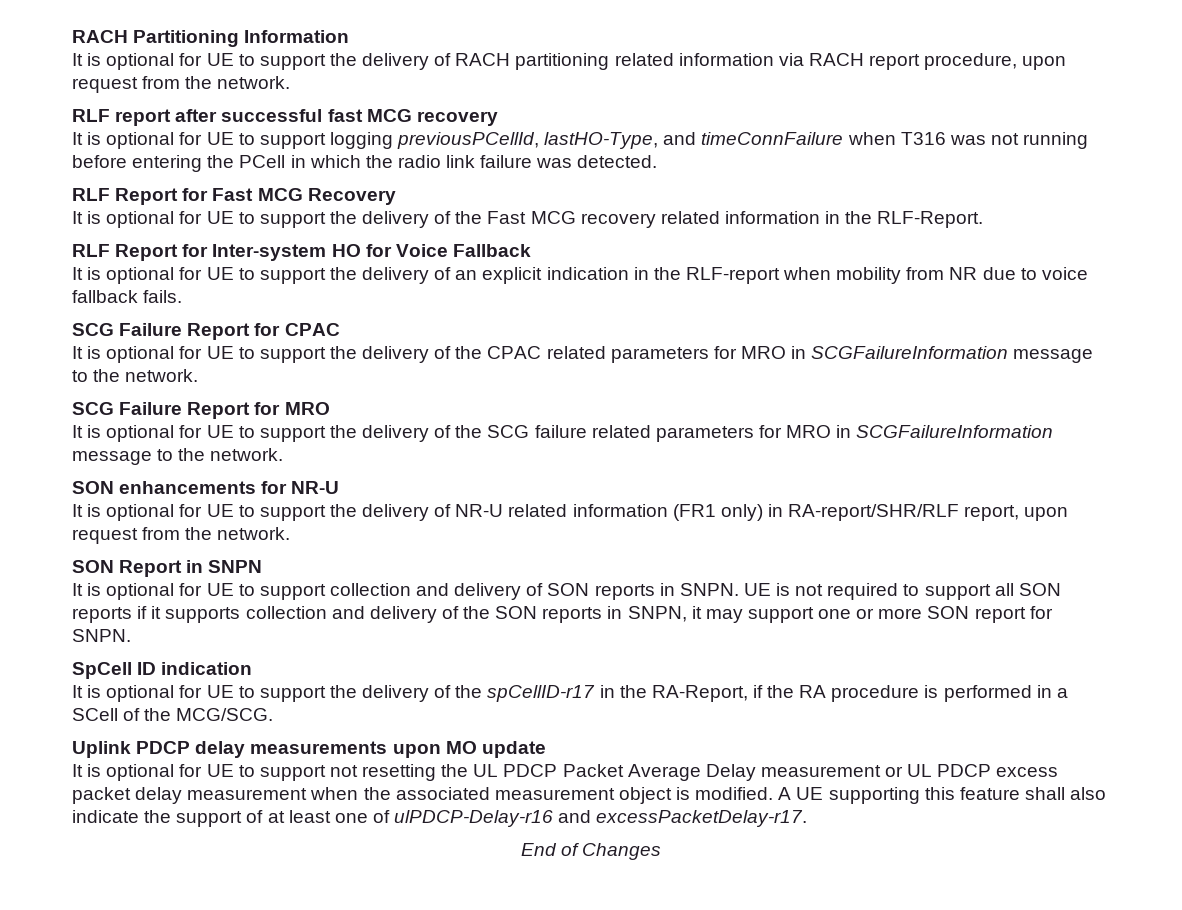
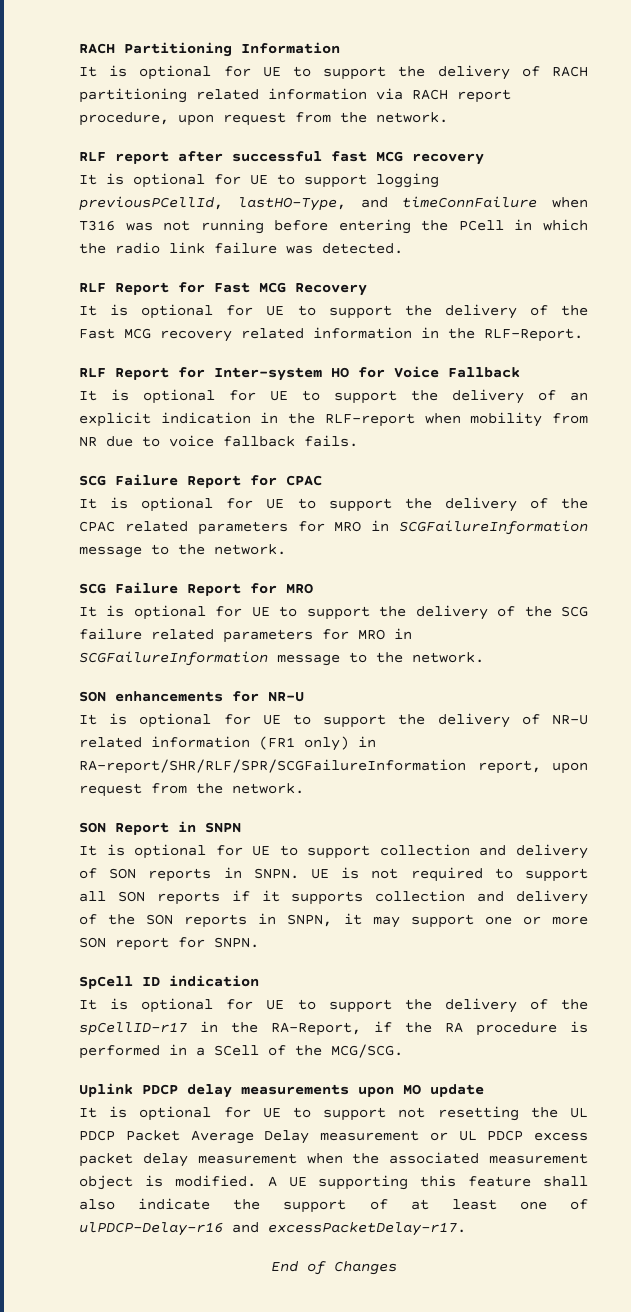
- It is optional for UE to support the delivery of NR-U related information (FR1 only) in RA-report/SHR/RLF report, upon request from the network.
+ It is optional for UE to support the delivery of NR-U related information (FR1 only) in RA-report/SHR/RLF/SPR/SCGFailureInformation report, upon request from the network.

